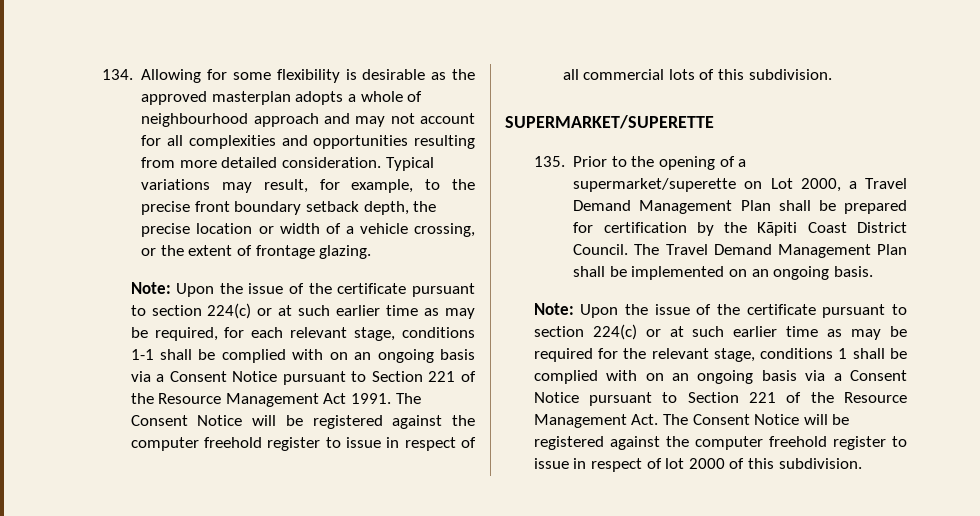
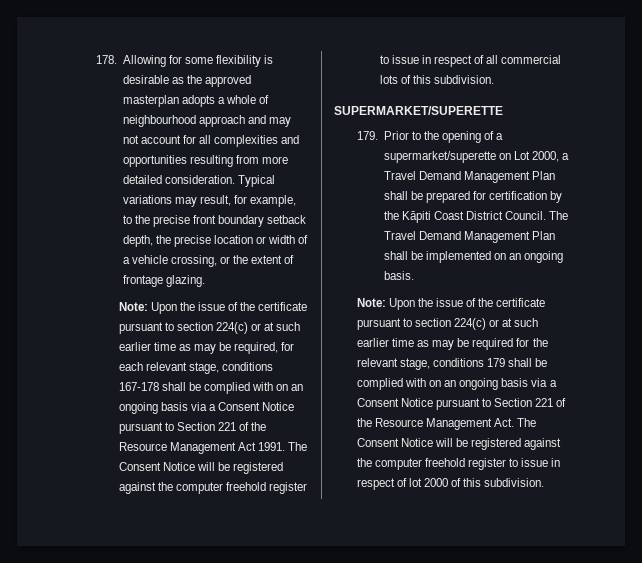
- 134. Allowing for some flexibility is desirable as the approved masterplan adopts a whole of neighbourhood approach and may not account for all complexities and opportunities resulting from more detailed consideration.
+ 178. Allowing for some flexibility is desirable as the approved masterplan adopts a whole of neighbourhood approach and may not account for all complexities and opportunities resulting from more detailed consideration.
- Note: Upon the issue of the certificate pursuant to section 224(c) or at such earlier time as may be required, for each relevant stage, conditions 1-1 shall be complied with on an ongoing basis via a Consent Notice pursuant to Section 221 of the Resource Management Act 1991.
+ Note: Upon the issue of the certificate pursuant to section 224(c) or at such earlier time as may be required, for each relevant stage, conditions 167-178 shall be complied with on an ongoing basis via a Consent Notice pursuant to Section 221 of the Resource Management Act 1991.
- 135. Prior to the opening of a supermarket/superette on Lot 2000, a Travel Demand Management Plan shall be prepared for certification by the Kāpiti Coast District Council.
+ 179. Prior to the opening of a supermarket/superette on Lot 2000, a Travel Demand Management Plan shall be prepared for certification by the Kāpiti Coast District Council.
- Upon the issue of the certificate pursuant to section 224(c) or at such earlier time as may be required for the relevant stage, conditions 1 shall be complied with on an ongoing basis via a Consent Notice pursuant to Section 221 of the Resource Management Act. The Consent Notice will be registered against the computer freehold register to issue in respect of lot 2000 of this subdivision.
+ Upon the issue of the certificate pursuant to section 224(c) or at such earlier time as may be required for the relevant stage, conditions 179 shall be complied with on an ongoing basis via a Consent Notice pursuant to Section 221 of the Resource Management Act. The Consent Notice will be registered against the computer freehold register to issue in respect of lot 2000 of this subdivision.

